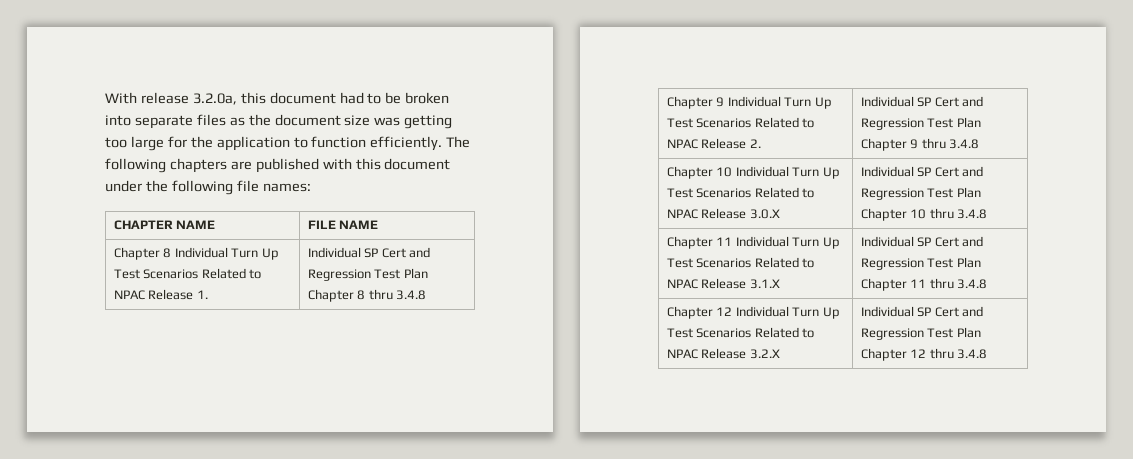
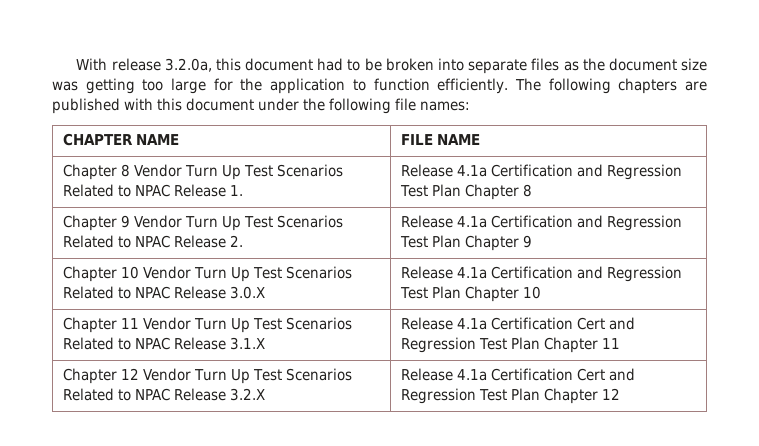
- Chapter 8 Individual Turn Up Test Scenarios Related to NPAC Release 1. | Individual SP Cert and Regression Test Plan Chapter 8 thru 3.4.8
- Chapter 9 Individual Turn Up Test Scenarios Related to NPAC Release 2. | Individual SP Cert and Regression Test Plan Chapter 9 thru 3.4.8
- Chapter 10 Individual Turn Up Test Scenarios Related to NPAC Release 3.0.X | Individual SP Cert and Regression Test Plan Chapter 10 thru 3.4.8
- Chapter 11 Individual Turn Up Test Scenarios Related to NPAC Release 3.1.X | Individual SP Cert and Regression Test Plan Chapter 11 thru 3.4.8
- Chapter 12 Individual Turn Up Test Scenarios Related to NPAC Release 3.2.X | Individual SP Cert and Regression Test Plan Chapter 12 thru 3.4.8
+ Chapter 8 Vendor Turn Up Test Scenarios Related to NPAC Release 1. | Release 4.1a Certification and Regression Test Plan Chapter 8
+ Chapter 9 Vendor Turn Up Test Scenarios Related to NPAC Release 2. | Release 4.1a Certification and Regression Test Plan Chapter 9
+ Chapter 10 Vendor Turn Up Test Scenarios Related to NPAC Release 3.0.X | Release 4.1a Certification and Regression Test Plan Chapter 10
+ Chapter 11 Vendor Turn Up Test Scenarios Related to NPAC Release 3.1.X | Release 4.1a Certification Cert and Regression Test Plan Chapter 11
+ Chapter 12 Vendor Turn Up Test Scenarios Related to NPAC Release 3.2.X | Release 4.1a Certification Cert and Regression Test Plan Chapter 12

